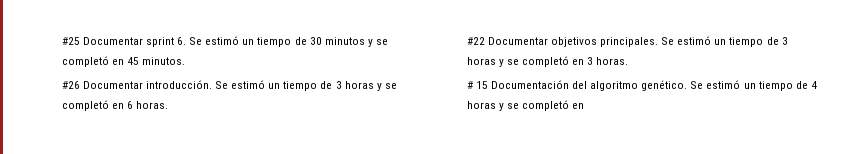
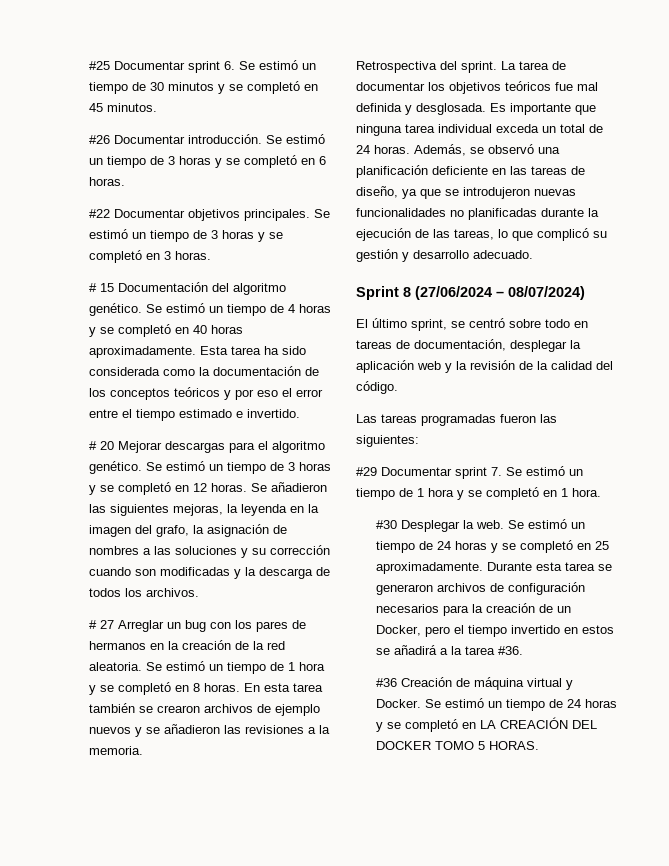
- Se estimó un tiempo de 4 horas y se completó en
+ Se estimó un tiempo de 4 horas y se completó en 40 horas aproximadamente. Esta tarea ha sido considerada como la documentación de los conceptos teóricos y por eso el error entre el tiempo estimado e invertido.
+ # 20 Mejorar descargas para el algoritmo genético. Se estimó un tiempo de 3 horas y se completó en 12 horas. Se añadieron las siguientes mejoras, la leyenda en la imagen del grafo, la asignación de nombres a las soluciones y su corrección cuando son modificadas y la descarga de todos los archivos.
+ # 27 Arreglar un bug con los pares de hermanos en la creación de la red aleatoria. Se estimó un tiempo de 1 hora y se completó en 8 horas. En esta tarea también se crearon archivos de ejemplo nuevos y se añadieron las revisiones a la memoria.
+ Retrospectiva del sprint. La tarea de documentar los objetivos teóricos fue mal definida y desglosada. Es importante que ninguna tarea individual exceda un total de 24 horas. Además, se observó una planificación deficiente en las tareas de diseño, ya que se introdujeron nuevas funcionalidades no planificadas durante la ejecución de las tareas, lo que complicó su gestión y desarrollo adecuado.
+ Sprint 8 (27/06/2024 – 08/07/2024)
+ El último sprint, se centró sobre todo en tareas de documentación, desplegar la aplicación web y la revisión de la calidad del código.
+ Las tareas programadas fueron las siguientes:
+ #29 Documentar sprint 7. Se estimó un tiempo de 1 hora y se completó en 1 hora.
+ #30 Desplegar la web. Se estimó un tiempo de 24 horas y se completó en 25 aproximadamente. Durante esta tarea se generaron archivos de configuración necesarios para la creación de un Docker, pero el tiempo invertido en estos se añadirá a la tarea #36.
+ #36 Creación de máquina virtual y Docker. Se estimó un tiempo de 24 horas y se completó en LA CREACIÓN DEL DOCKER TOMO 5 HORAS.

